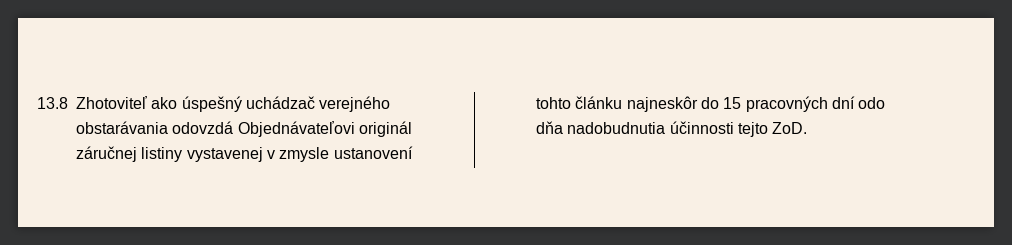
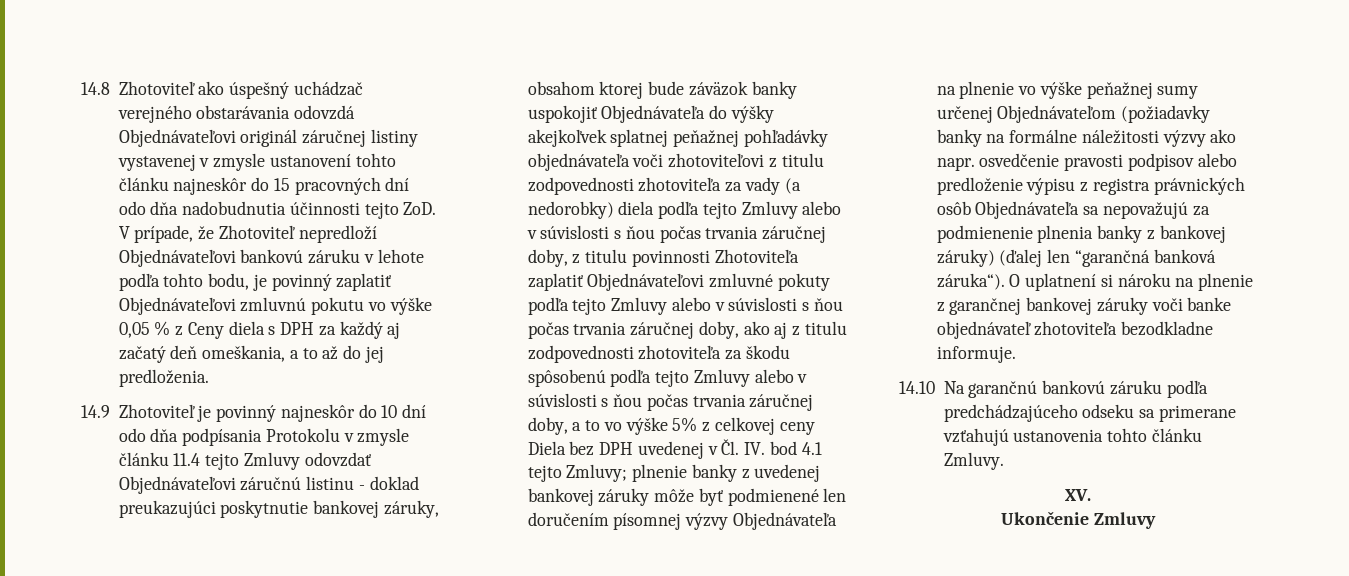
- 13.8 Zhotoviteľ ako úspešný uchádzač verejného obstarávania odovzdá Objednávateľovi originál záručnej listiny vystavenej v zmysle ustanovení tohto článku najneskôr do 15 pracovných dní odo dňa nadobudnutia účinnosti tejto ZoD.
+ 14.8 Zhotoviteľ ako úspešný uchádzač verejného obstarávania odovzdá Objednávateľovi originál záručnej listiny vystavenej v zmysle ustanovení tohto článku najneskôr do 15 pracovných dní odo dňa nadobudnutia účinnosti tejto ZoD. V prípade, že Zhotoviteľ nepredloží Objednávateľovi bankovú záruku v lehote podľa tohto bodu, je povinný zaplatiť Objednávateľovi zmluvnú pokutu vo výške 0,05 % z Ceny diela s DPH za každý aj začatý deň omeškania, a to až do jej predloženia.
+ 14.9 Zhotoviteľ je povinný najneskôr do 10 dní odo dňa podpísania Protokolu v zmysle článku 11.4 tejto Zmluvy odovzdať Objednávateľovi záručnú listinu - doklad preukazujúci poskytnutie bankovej záruky, obsahom ktorej bude záväzok banky uspokojiť Objednávateľa do výšky akejkoľvek splatnej peňažnej pohľadávky objednávateľa voči zhotoviteľovi z titulu zodpovednosti zhotoviteľa za vady (a nedorobky) diela podľa tejto Zmluvy alebo v súvislosti s ňou počas trvania záručnej doby, z titulu povinnosti Zhotoviteľa zaplatiť Objednávateľovi zmluvné pokuty podľa tejto Zmluvy alebo v súvislosti s ňou počas trvania záručnej doby, ako aj z titulu zodpovednosti zhotoviteľa za škodu spôsobenú podľa tejto Zmluvy alebo v súvislosti s ňou počas trvania záručnej doby, a to vo výške 5% z celkovej ceny Diela bez DPH uvedenej v Čl. IV. bod 4.1 tejto Zmluvy; plnenie banky z uvedenej bankovej záruky môže byť podmienené len doručením písomnej výzvy Objednávateľa na plnenie vo výške peňažnej sumy určenej Objednávateľom (požiadavky banky na formálne náležitosti výzvy ako napr. osvedčenie pravosti podpisov alebo predloženie výpisu z registra právnických osôb Objednávateľa sa nepovažujú za podmienenie plnenia banky z bankovej záruky) (ďalej len “garančná banková záruka“). O uplatnení si nároku na plnenie z garančnej bankovej záruky voči banke objednávateľ zhotoviteľa bezodkladne informuje.
+ 14.10 Na garančnú bankovú záruku podľa predchádzajúceho odseku sa primerane vzťahujú ustanovenia tohto článku Zmluvy.
+ XV.
+ Ukončenie Zmluvy

